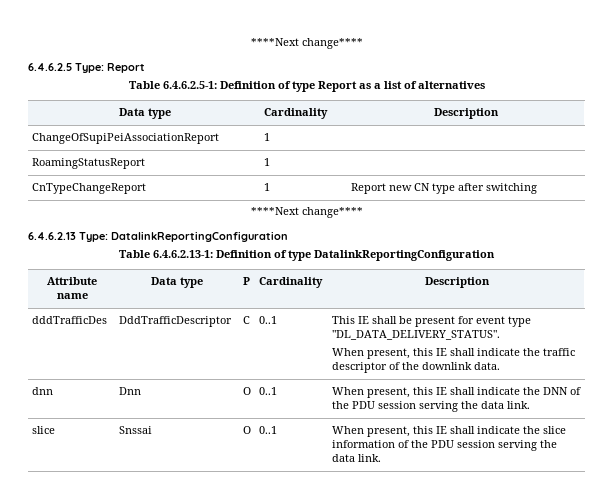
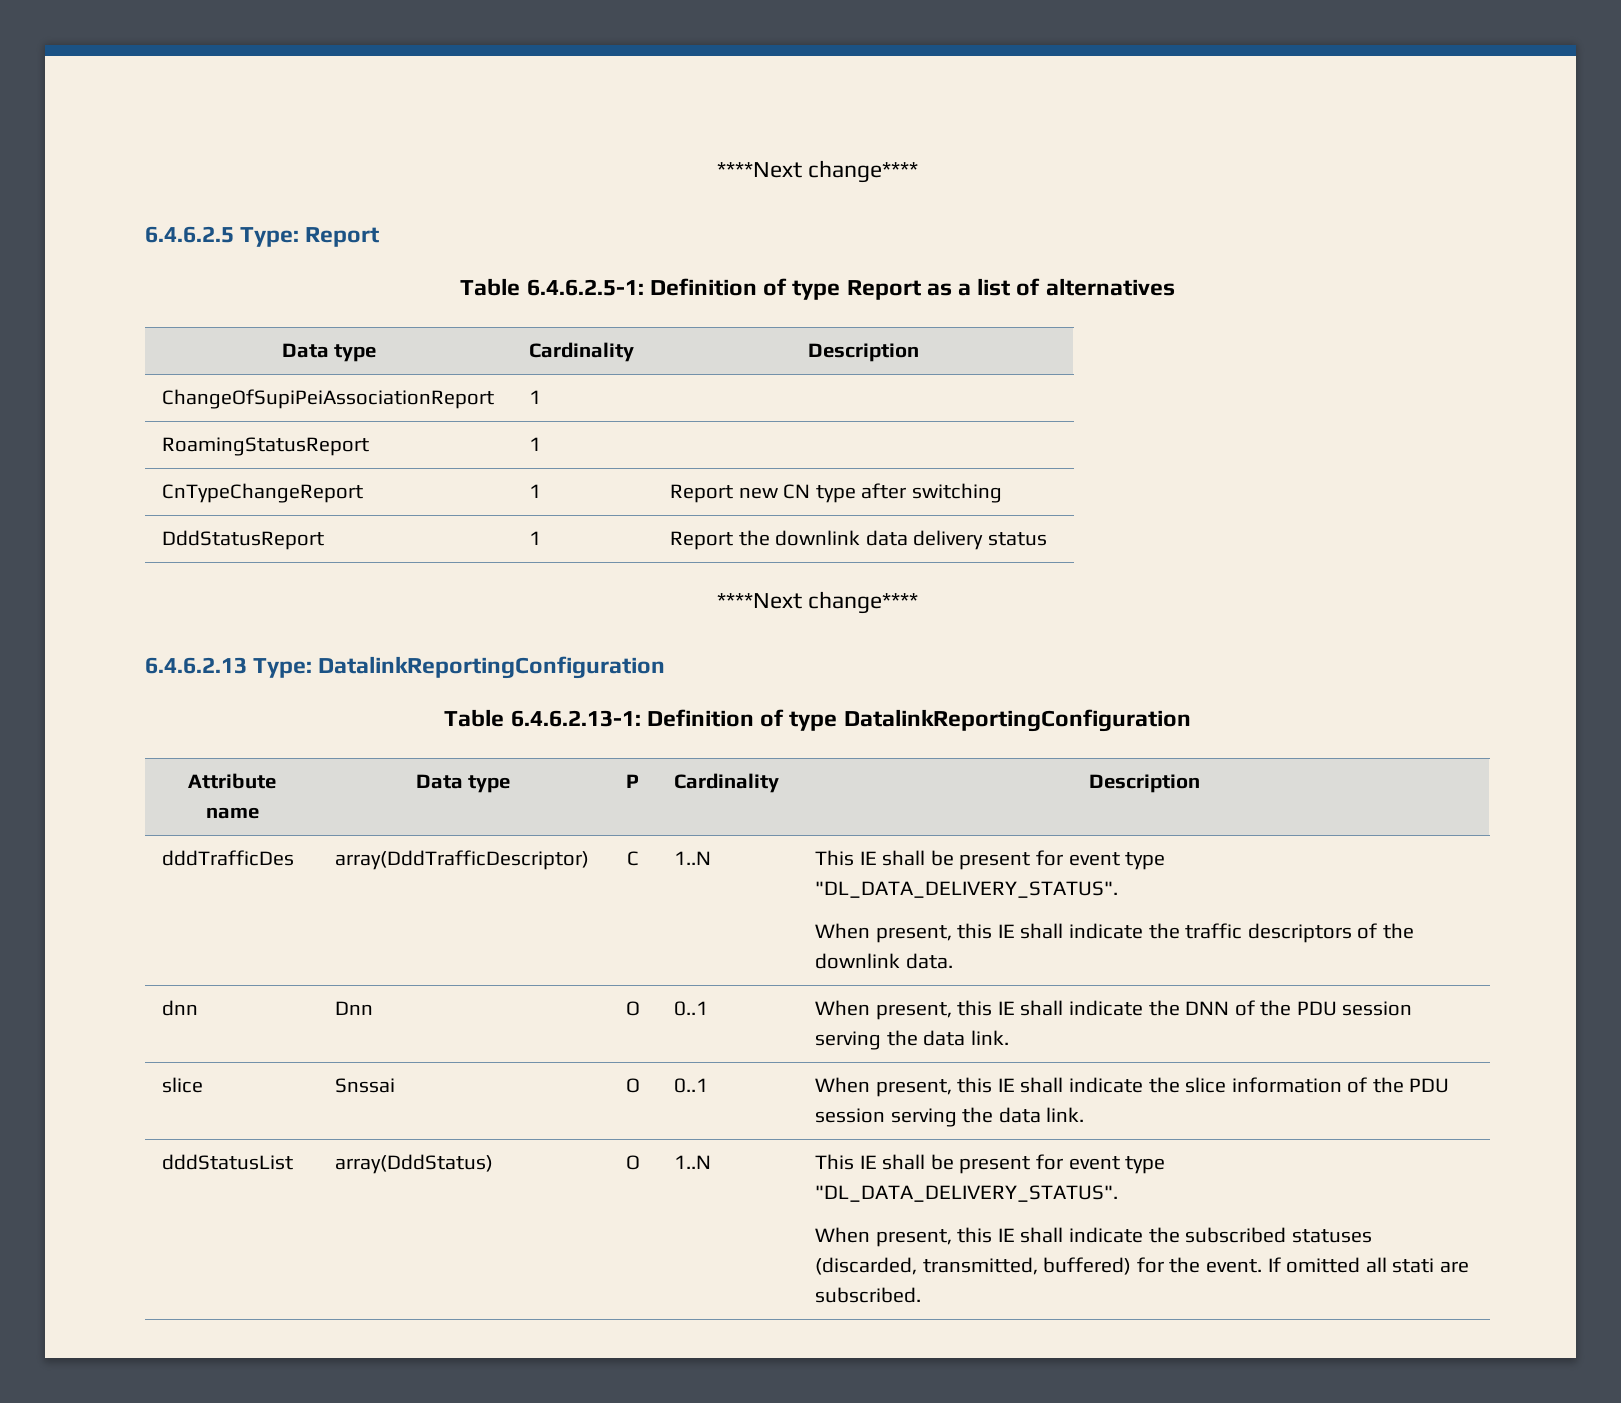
+ DddStatusReport | 1 | Report the downlink data delivery status
- dddTrafficDes | DddTrafficDescriptor | C | 0..1 | This IE shall be present for event type "DL_DATA_DELIVERY_STATUS".
- When present, this IE shall indicate the traffic descriptor of the downlink data.
+ dddTrafficDes | array(DddTrafficDescriptor) | C | 1..N | This IE shall be present for event type "DL_DATA_DELIVERY_STATUS".
+ When present, this IE shall indicate the traffic descriptors of the downlink data.
+ dddStatusList | array(DddStatus) | O | 1..N | This IE shall be present for event type "DL_DATA_DELIVERY_STATUS".
+ When present, this IE shall indicate the subscribed statuses (discarded, transmitted, buffered) for the event. If omitted all stati are subscribed.

